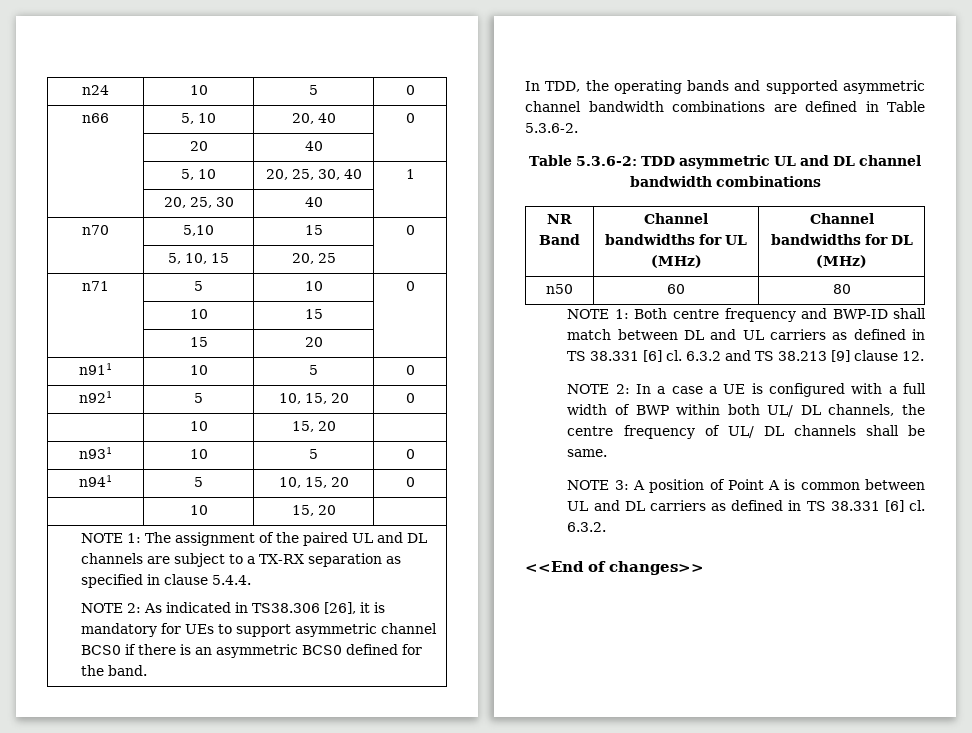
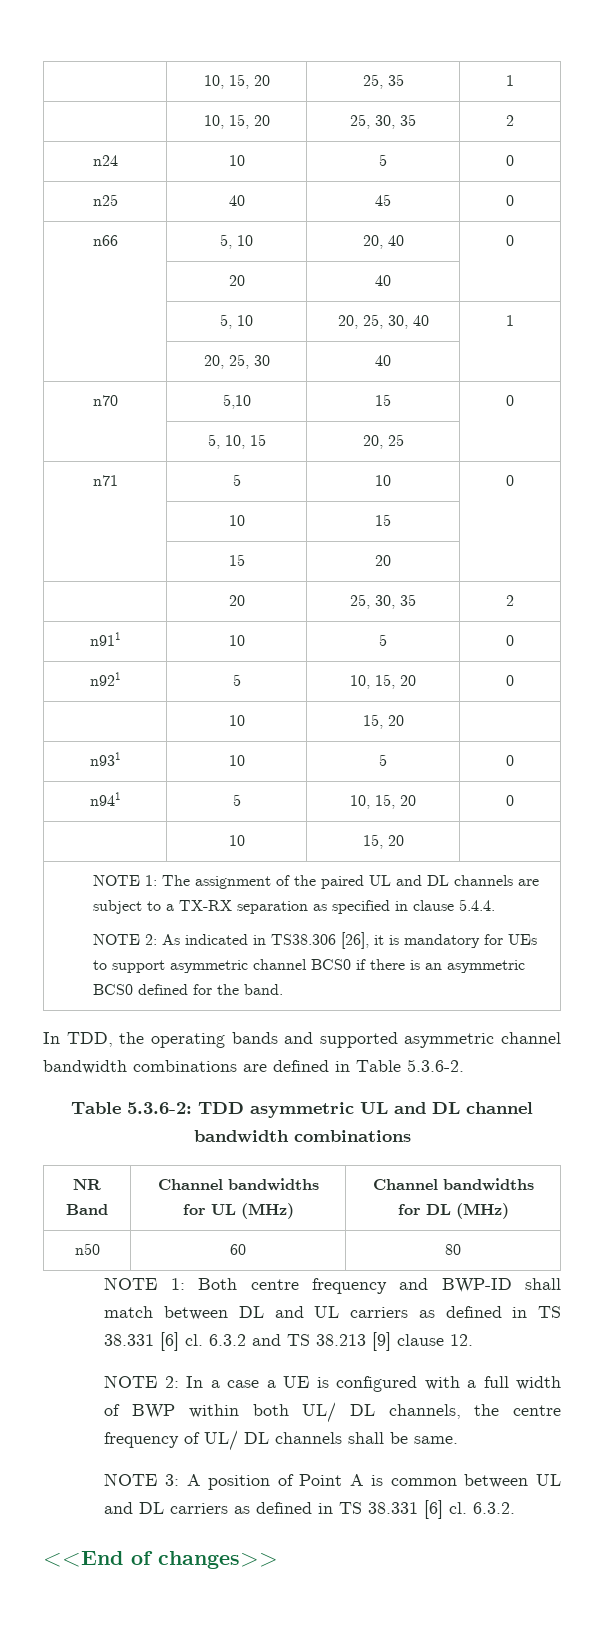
+ | 10, 15, 20 | 25, 35 | 1
+ | 10, 15, 20 | 25, 30, 35 | 2
+ n25 | 40 | 45 | 0
+ | 20 | 25, 30, 35 | 2

